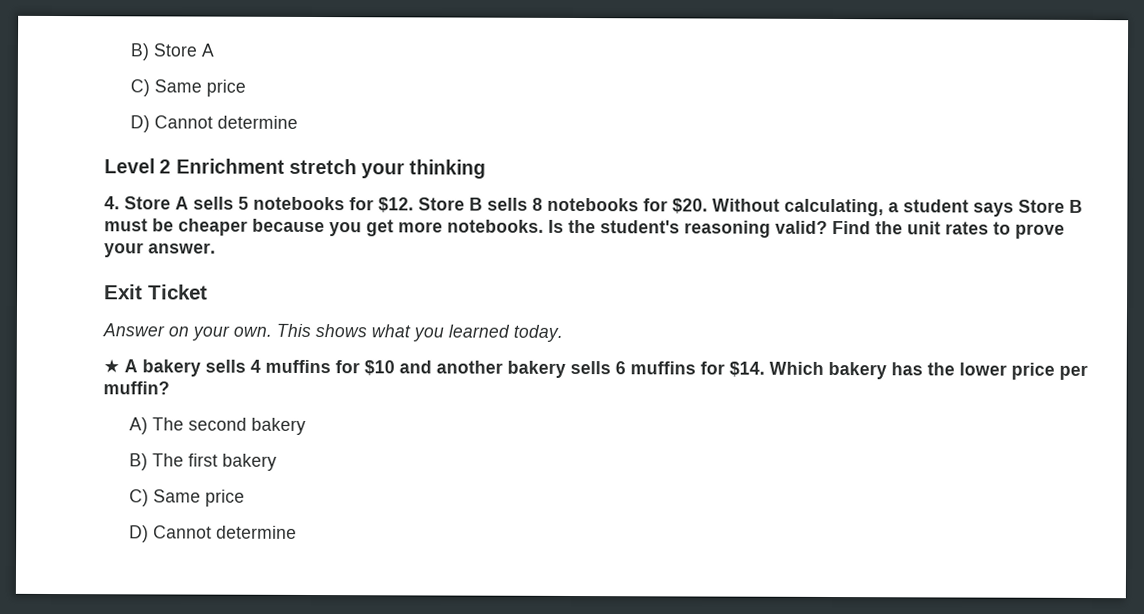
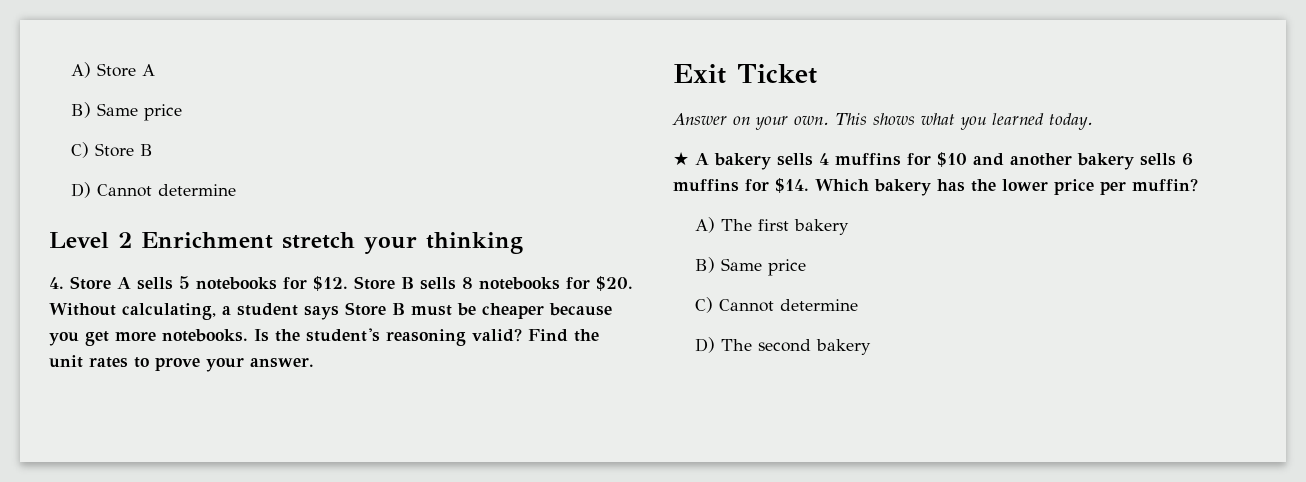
- B) Store A
- C) Same price
+ A) Store A
+ B) Same price
+ C) Store B
- A) The second bakery
- B) The first bakery
- C) Same price
- D) Cannot determine
+ A) The first bakery
+ B) Same price
+ C) Cannot determine
+ D) The second bakery

